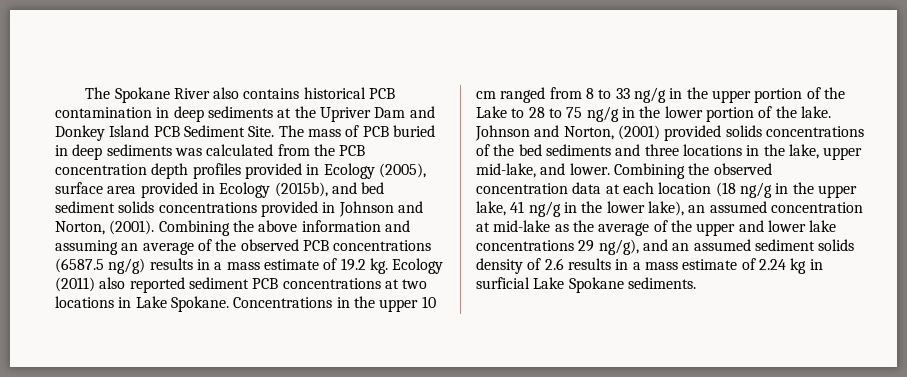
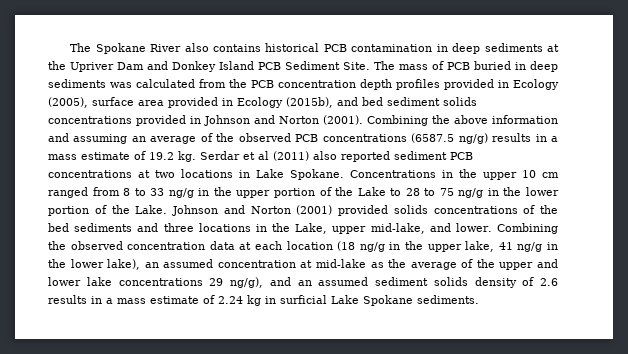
- The mass of PCB buried in deep sediments was calculated from the PCB concentration depth profiles provided in Ecology (2005), surface area provided in Ecology (2015b), and bed sediment solids concentrations provided in Johnson and Norton, (2001).
+ The mass of PCB buried in deep sediments was calculated from the PCB concentration depth profiles provided in Ecology (2005), surface area provided in Ecology (2015b), and bed sediment solids concentrations provided in Johnson and Norton (2001).
- Ecology (2011) also reported sediment PCB concentrations at two locations in Lake Spokane.
+ Serdar et al (2011) also reported sediment PCB concentrations at two locations in Lake Spokane.
- Concentrations in the upper 10 cm ranged from 8 to 33 ng/g in the upper portion of the Lake to 28 to 75 ng/g in the lower portion of the lake. Johnson and Norton, (2001) provided solids concentrations of the bed sediments and three locations in the lake, upper mid-lake, and lower.
+ Concentrations in the upper 10 cm ranged from 8 to 33 ng/g in the upper portion of the Lake to 28 to 75 ng/g in the lower portion of the Lake. Johnson and Norton (2001) provided solids concentrations of the bed sediments and three locations in the Lake, upper mid-lake, and lower.

